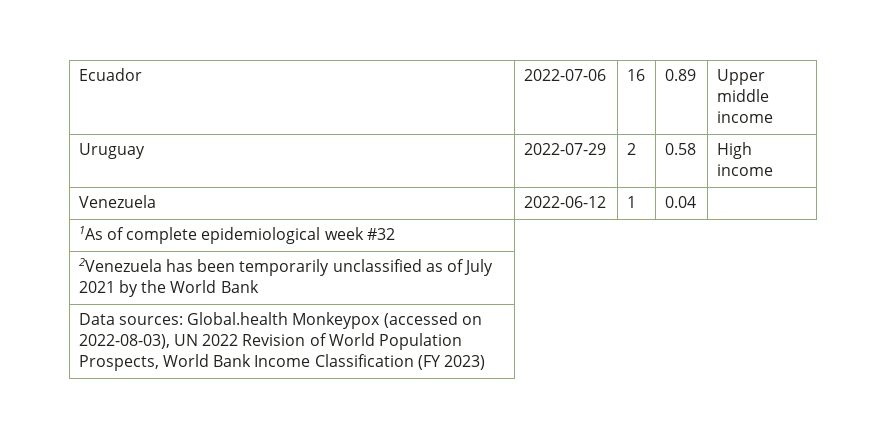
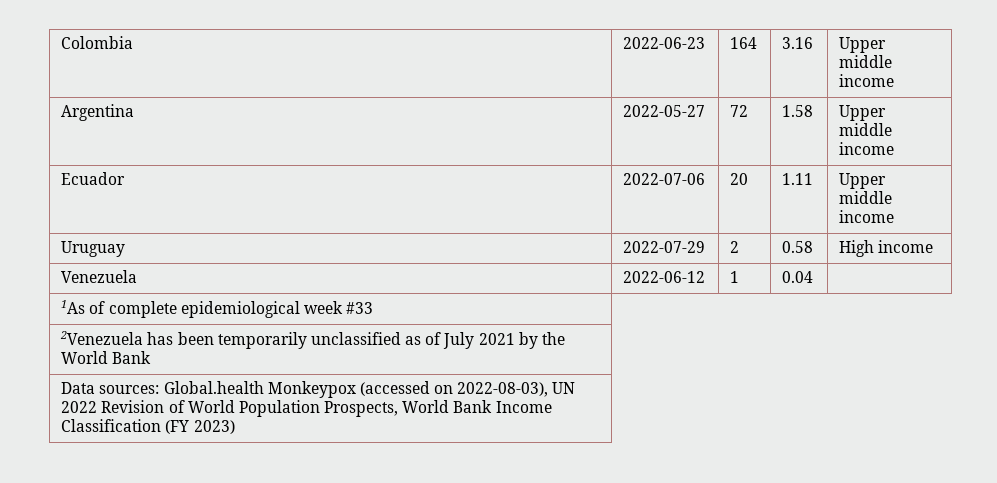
+ Colombia | 2022-06-23 | 164 | 3.16 | Upper middle income
+ Argentina | 2022-05-27 | 72 | 1.58 | Upper middle income
- Ecuador | 2022-07-06 | 16 | 0.89 | Upper middle income
+ Ecuador | 2022-07-06 | 20 | 1.11 | Upper middle income
- 1As of complete epidemiological week #32
+ 1As of complete epidemiological week #33

